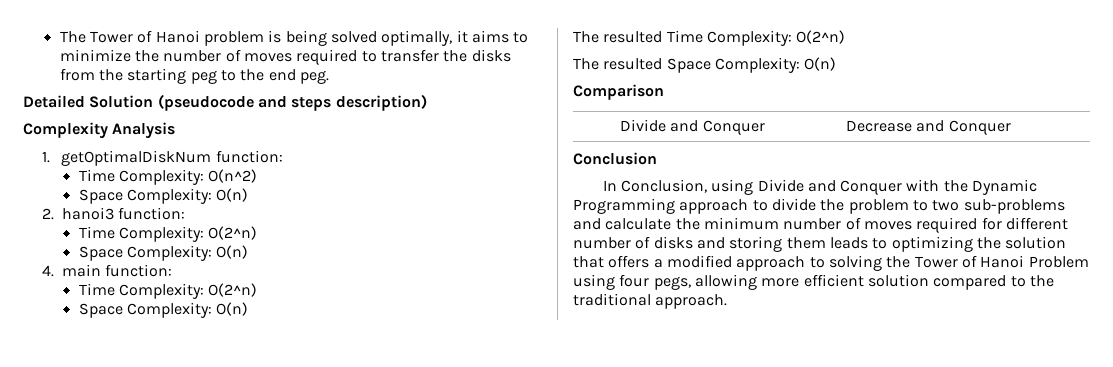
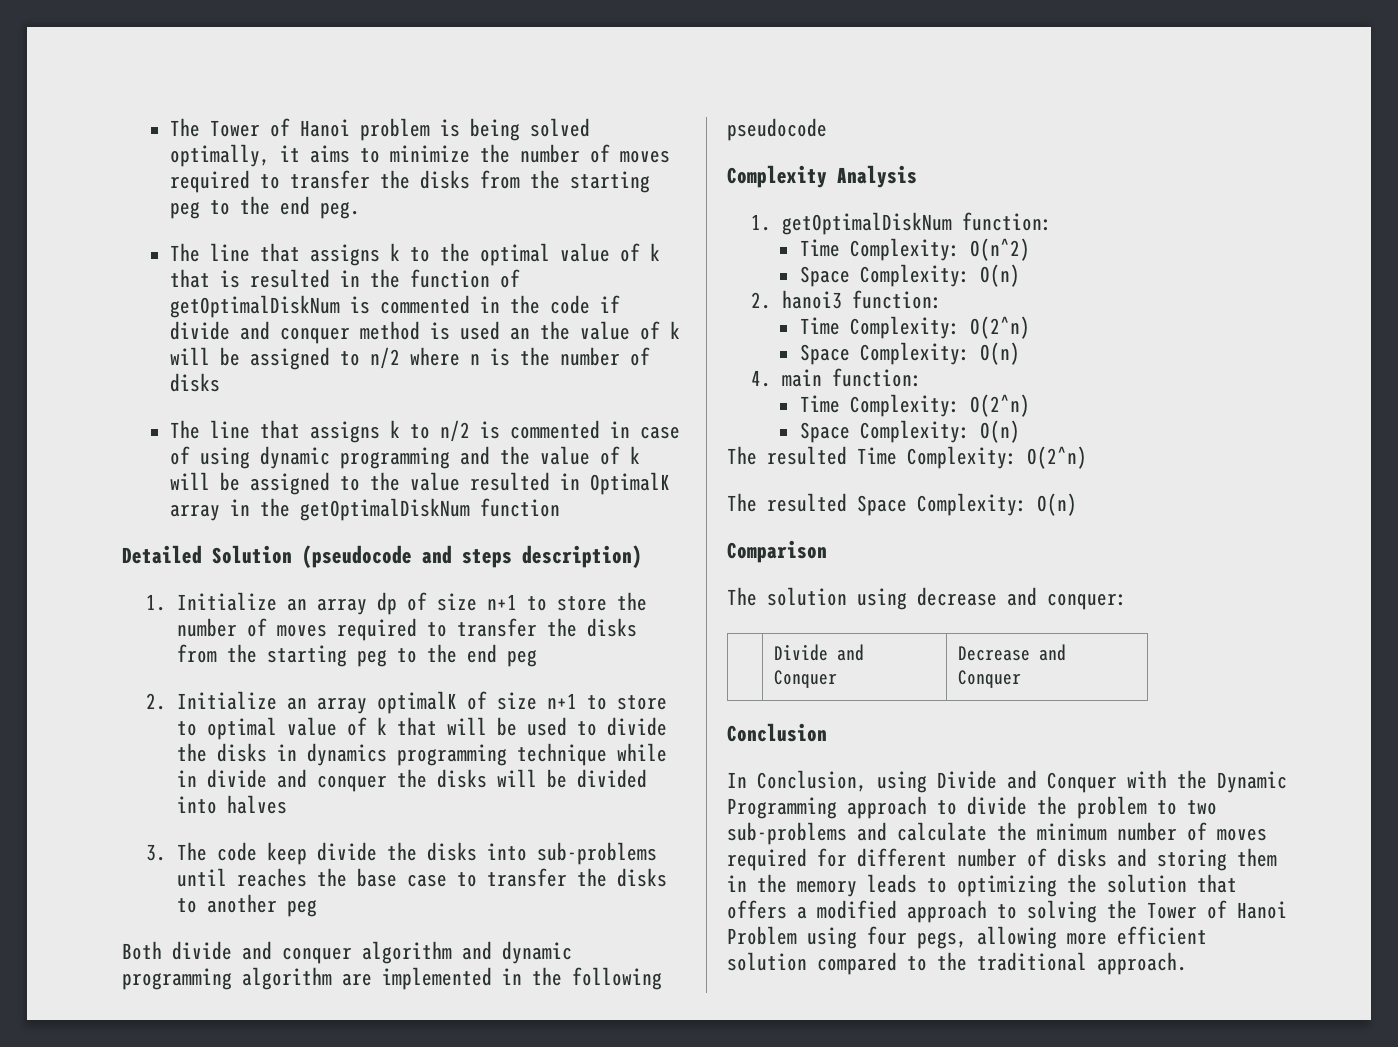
+ The line that assigns k to the optimal value of k that is resulted in the function of getOptimalDiskNum is commented in the code if divide and conquer method is used an the value of k will be assigned to n/2 where n is the number of disks
+ The line that assigns k to n/2 is commented in case of using dynamic programming and the value of k will be assigned to the value resulted in OptimalK array in the getOptimalDiskNum function
+ 1. Initialize an array dp of size n+1 to store the number of moves required to transfer the disks from the starting peg to the end peg
+ 2. Initialize an array optimalK of size n+1 to store to optimal value of k that will be used to divide the disks in dynamics programming technique while in divide and conquer the disks will be divided into halves
+ 3. The code keep divide the disks into sub-problems until reaches the base case to transfer the disks to another peg
+ Both divide and conquer algorithm and dynamic programming algorithm are implemented in the following pseudocode
+ The solution using decrease and conquer:
- In Conclusion, using Divide and Conquer with the Dynamic Programming approach to divide the problem to two sub-problems and calculate the minimum number of moves required for different number of disks and storing them leads to optimizing the solution that offers a modified approach to solving the Tower of Hanoi Problem using four pegs, allowing more efficient solution compared to the traditional approach.
+ In Conclusion, using Divide and Conquer with the Dynamic Programming approach to divide the problem to two sub-problems and calculate the minimum number of moves required for different number of disks and storing them in the memory leads to optimizing the solution that offers a modified approach to solving the Tower of Hanoi Problem using four pegs, allowing more efficient solution compared to the traditional approach.

